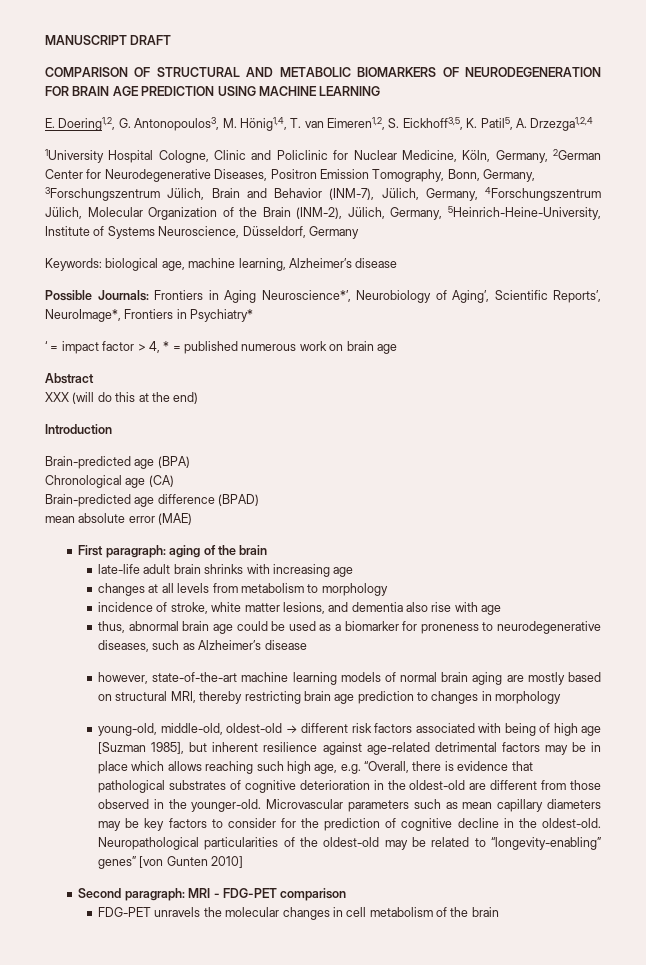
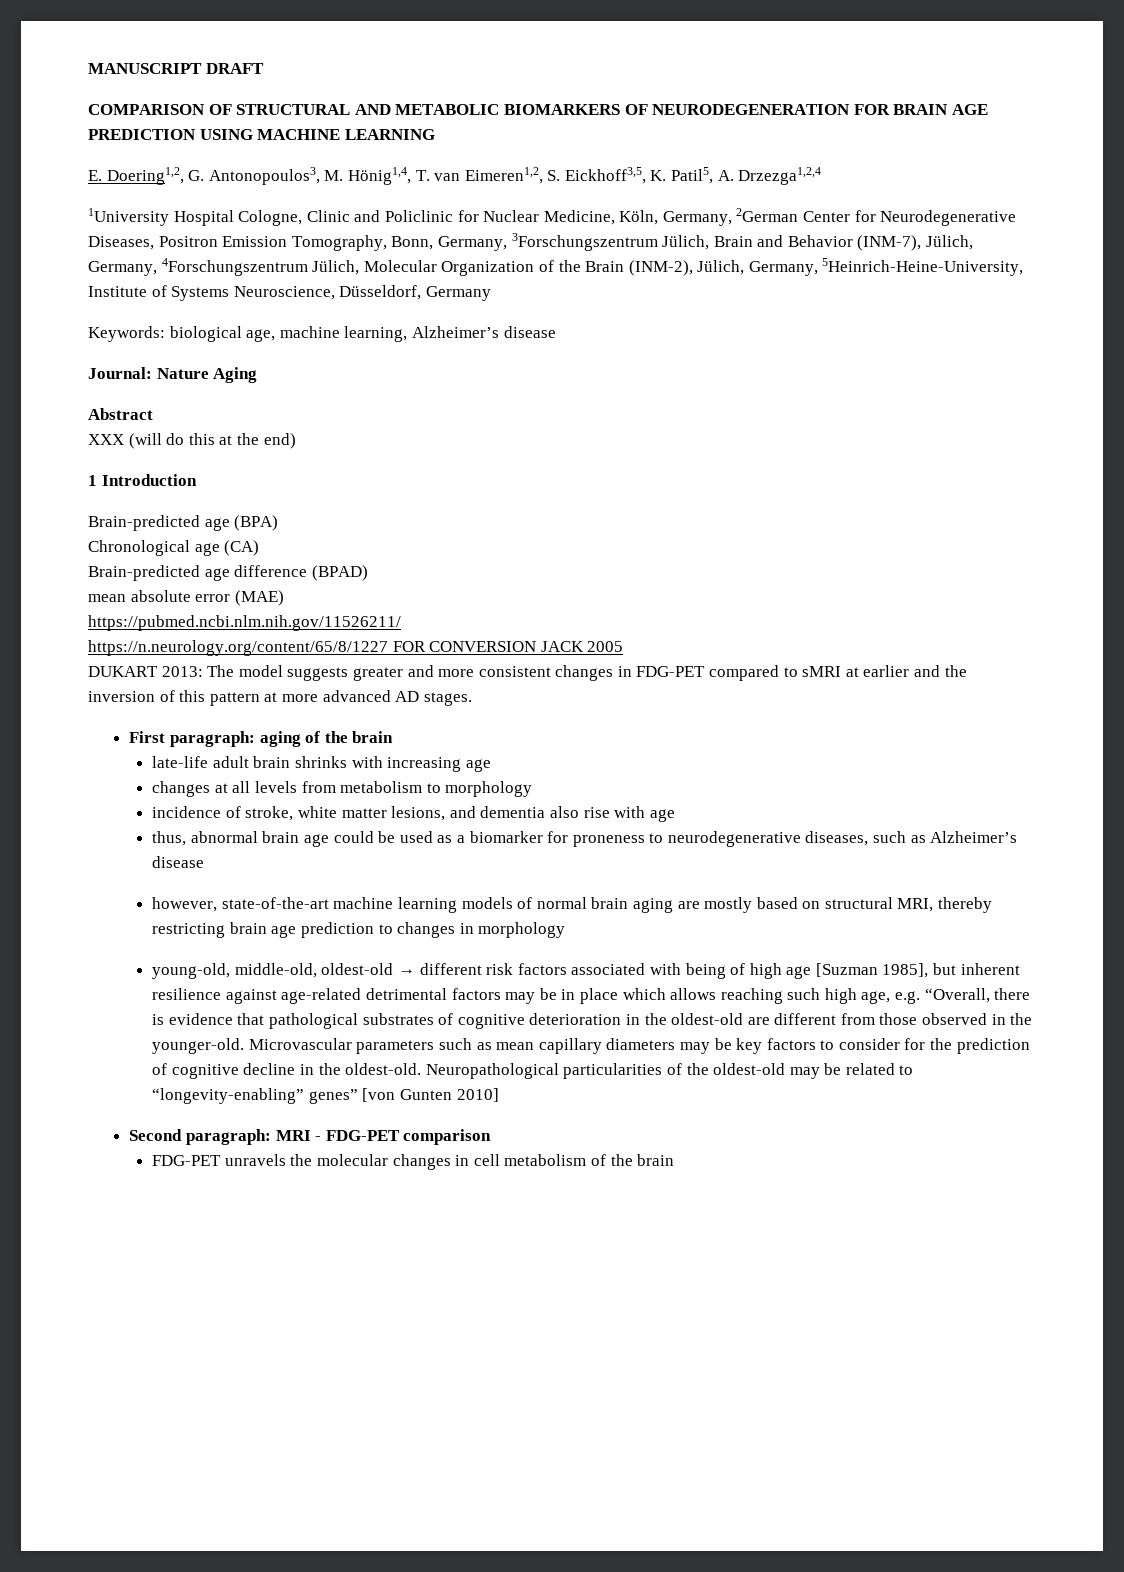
- Possible Journals: Frontiers in Aging Neuroscience*’, Neurobiology of Aging’, Scientific Reports’, NeuroImage*, Frontiers in Psychiatry*
- ‘ = impact factor > 4, * = published numerous work on brain age
+ Journal: Nature Aging
- Introduction
+ 1 Introduction
+ https://pubmed.ncbi.nlm.nih.gov/11526211/
+ https://n.neurology.org/content/65/8/1227 FOR CONVERSION JACK 2005
+ DUKART 2013: The model suggests greater and more consistent changes in FDG-PET compared to sMRI at earlier and the inversion of this pattern at more advanced AD stages.

